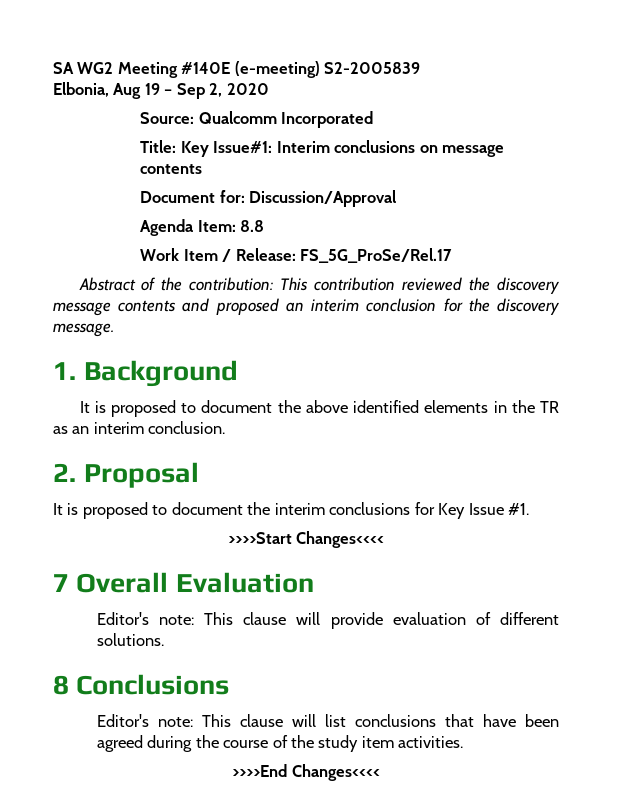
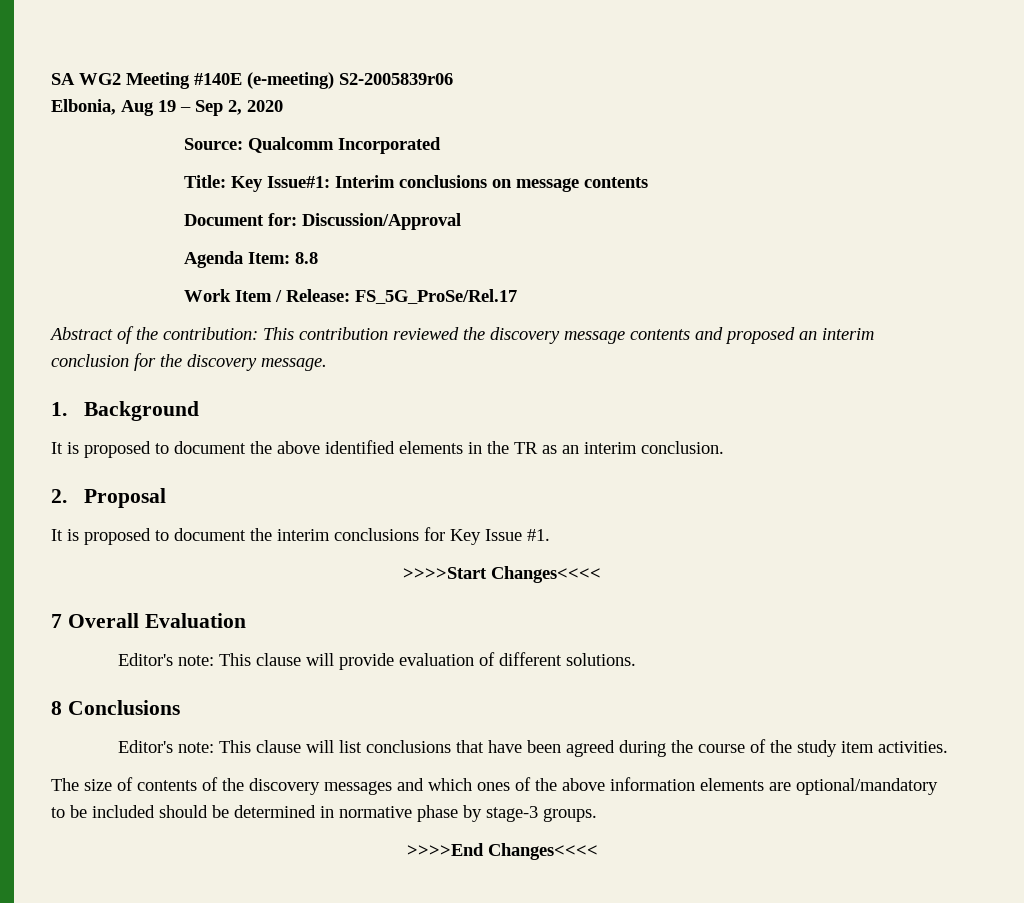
- SA WG2 Meeting #140E (e-meeting) S2-2005839
+ SA WG2 Meeting #140E (e-meeting) S2-2005839r06
+ The size of contents of the discovery messages and which ones of the above information elements are optional/mandatory to be included should be determined in normative phase by stage-3 groups.

